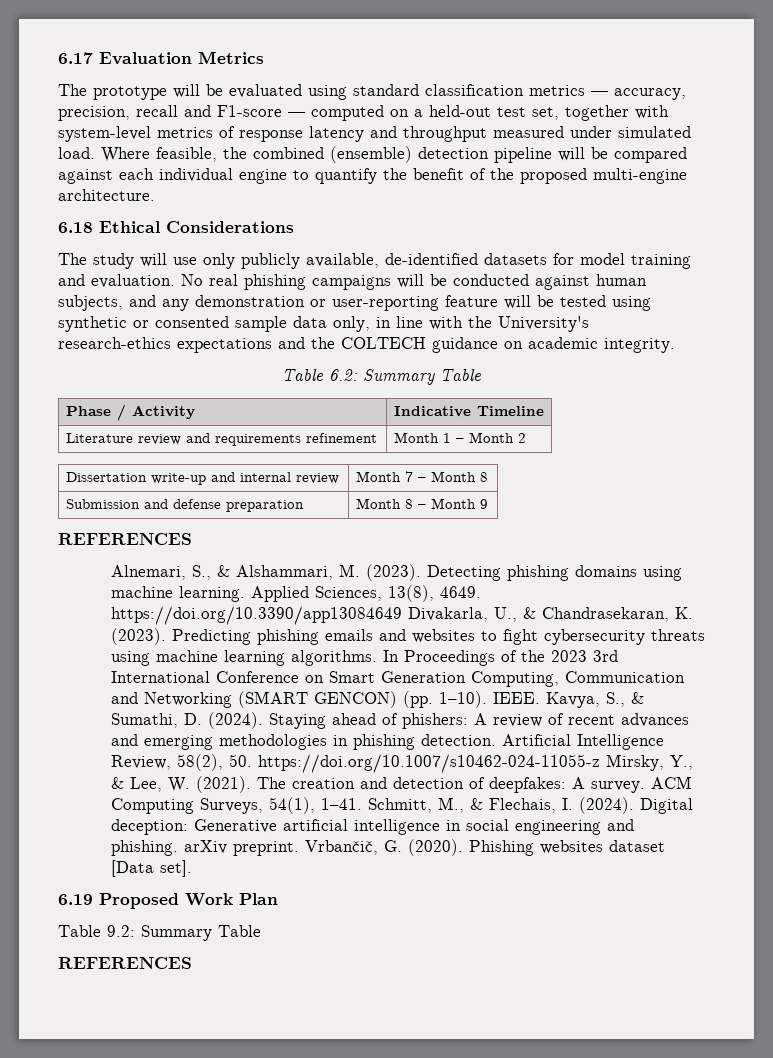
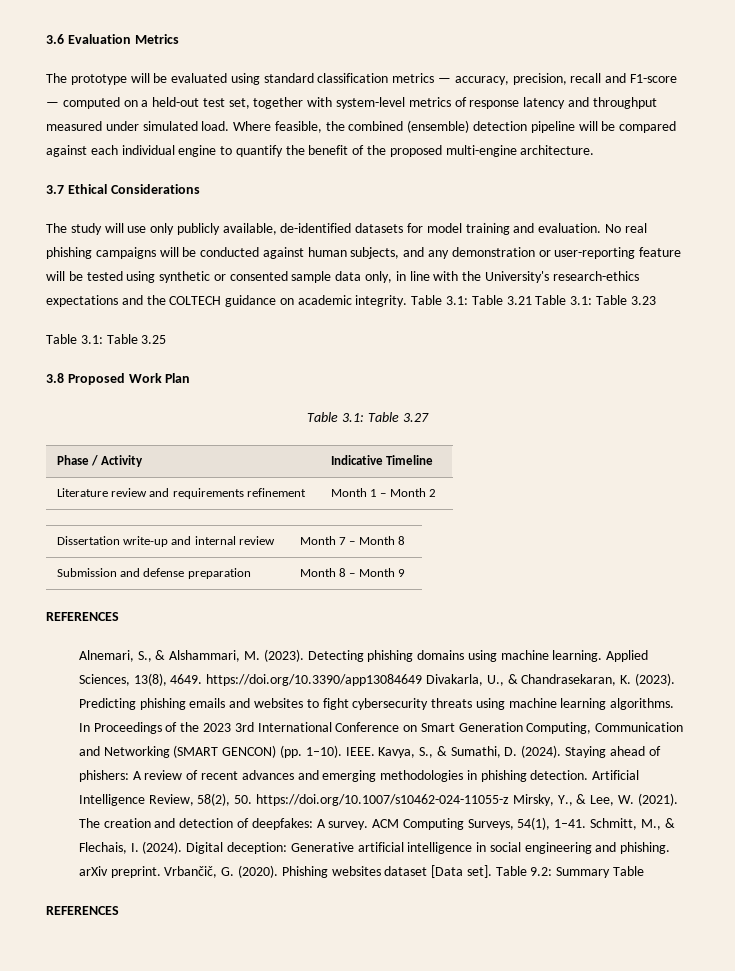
- 6.17 Evaluation Metrics
+ 3.6 Evaluation Metrics
- 6.18 Ethical Considerations
+ 3.7 Ethical Considerations
- No real phishing campaigns will be conducted against human subjects, and any demonstration or user-reporting feature will be tested using synthetic or consented sample data only, in line with the University's research-ethics expectations and the COLTECH guidance on academic integrity.
- Table 6.2: Summary Table
+ No real phishing campaigns will be conducted against human subjects, and any demonstration or user-reporting feature will be tested using synthetic or consented sample data only, in line with the University's research-ethics expectations and the COLTECH guidance on academic integrity. Table 3.1: Table 3.21 Table 3.1: Table 3.23
+ Table 3.1: Table 3.25
+ 3.8 Proposed Work Plan
+ Table 3.1: Table 3.27
- Phishing websites dataset [Data set].
- 6.19 Proposed Work Plan
- Table 9.2: Summary Table
+ Phishing websites dataset [Data set]. Table 9.2: Summary Table

